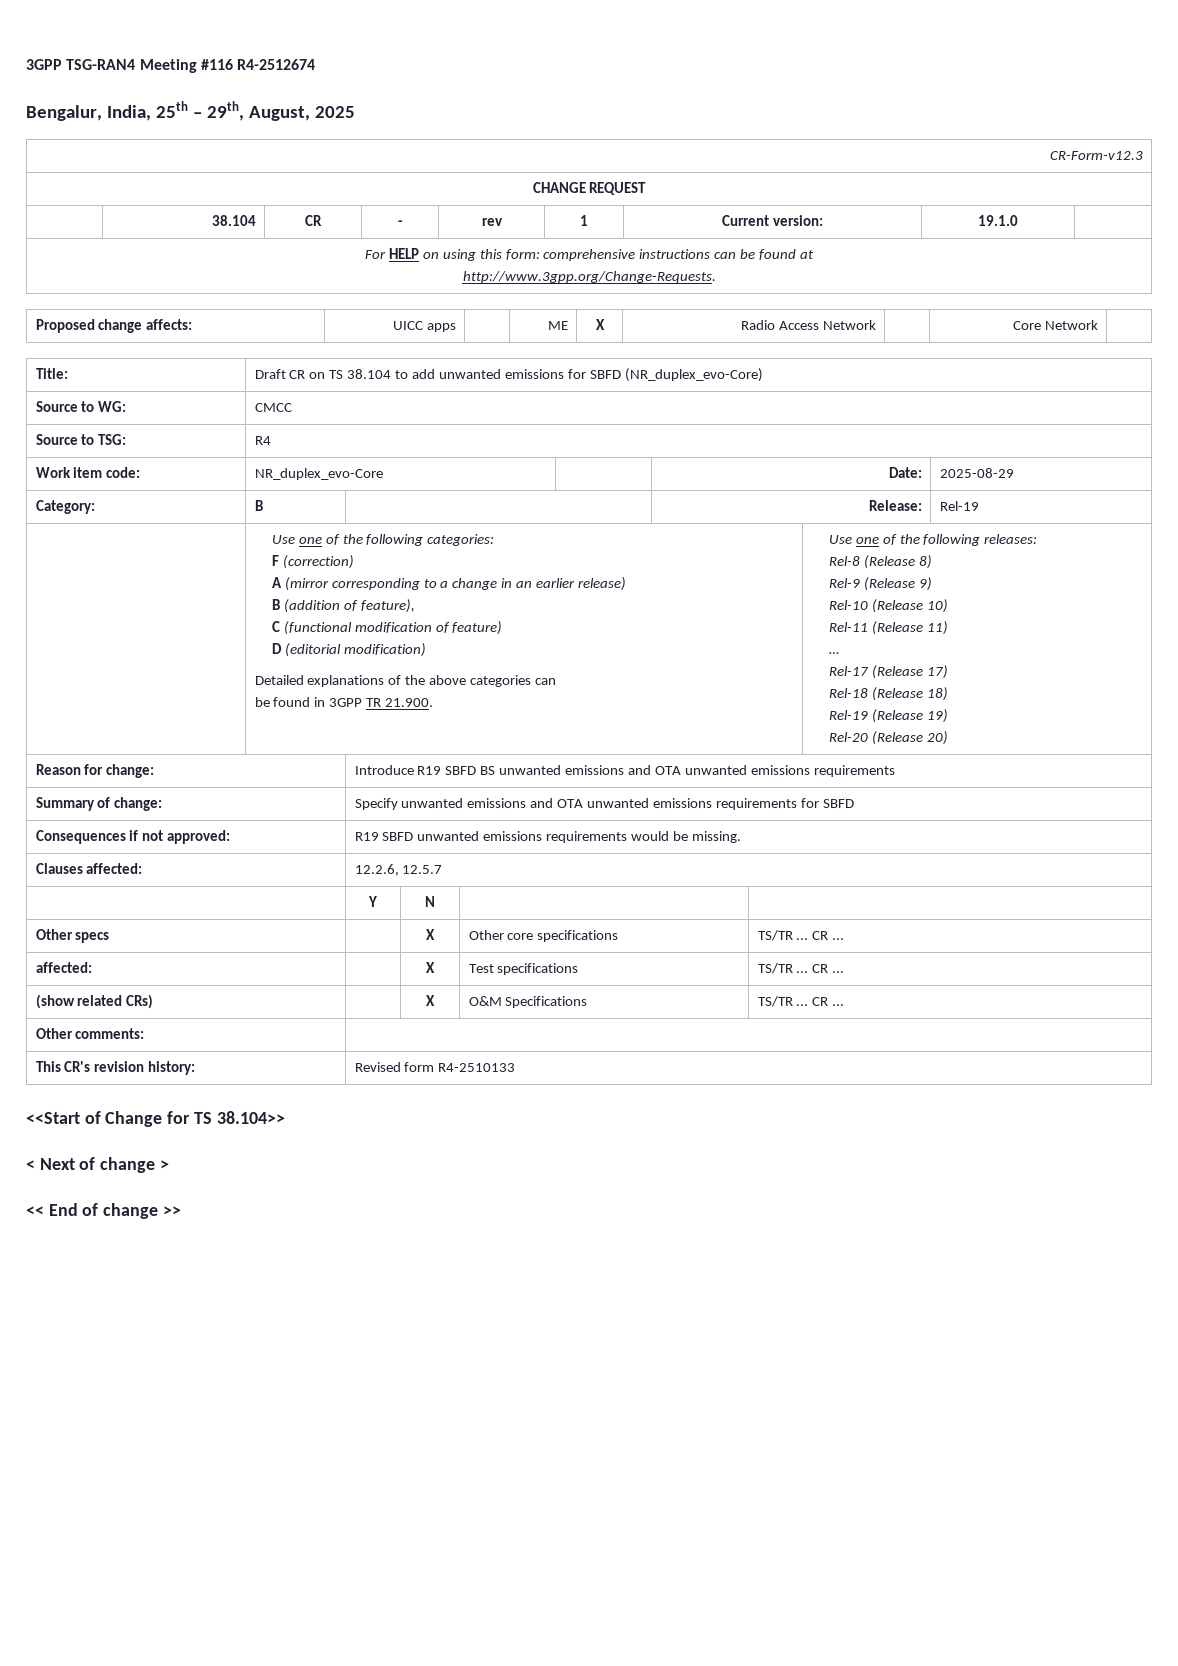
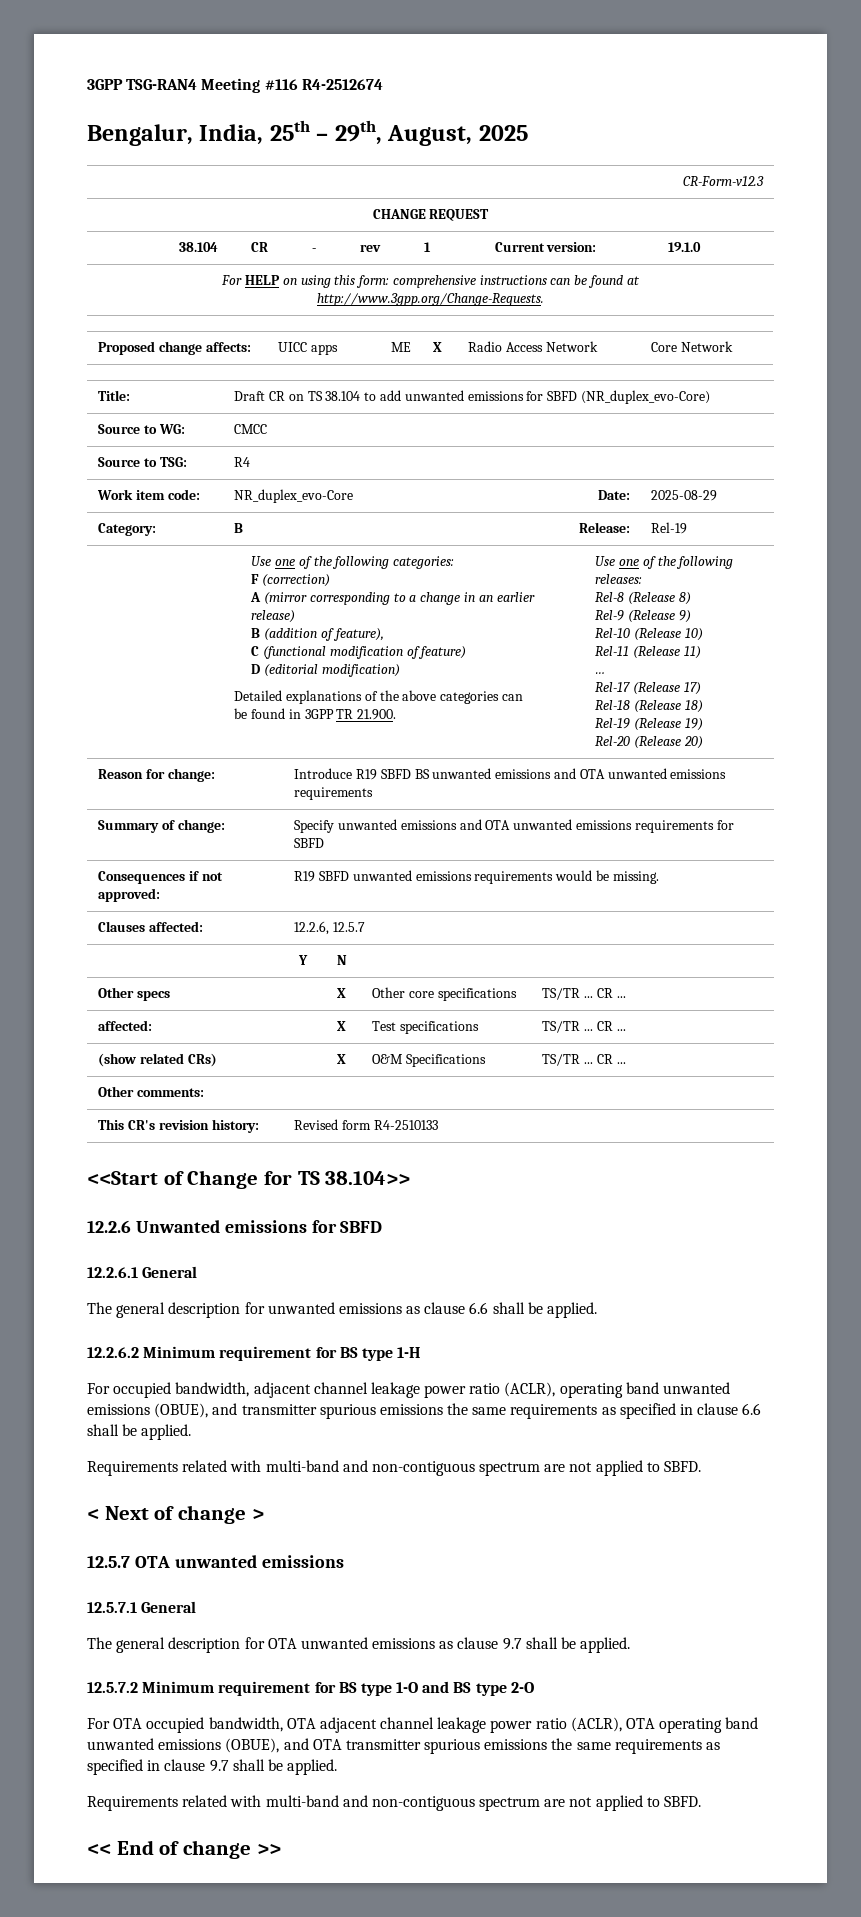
+ 12.2.6 Unwanted emissions for SBFD
+ 12.2.6.1 General
+ The general description for unwanted emissions as clause 6.6 shall be applied.
+ 12.2.6.2 Minimum requirement for BS type 1-H
+ For occupied bandwidth, adjacent channel leakage power ratio (ACLR), operating band unwanted emissions (OBUE), and transmitter spurious emissions the same requirements as specified in clause 6.6 shall be applied.
+ Requirements related with multi-band and non-contiguous spectrum are not applied to SBFD.
+ 12.5.7 OTA unwanted emissions
+ 12.5.7.1 General
+ The general description for OTA unwanted emissions as clause 9.7 shall be applied.
+ 12.5.7.2 Minimum requirement for BS type 1-O and BS type 2-O
+ For OTA occupied bandwidth, OTA adjacent channel leakage power ratio (ACLR), OTA operating band unwanted emissions (OBUE), and OTA transmitter spurious emissions the same requirements as specified in clause 9.7 shall be applied.
+ Requirements related with multi-band and non-contiguous spectrum are not applied to SBFD.

